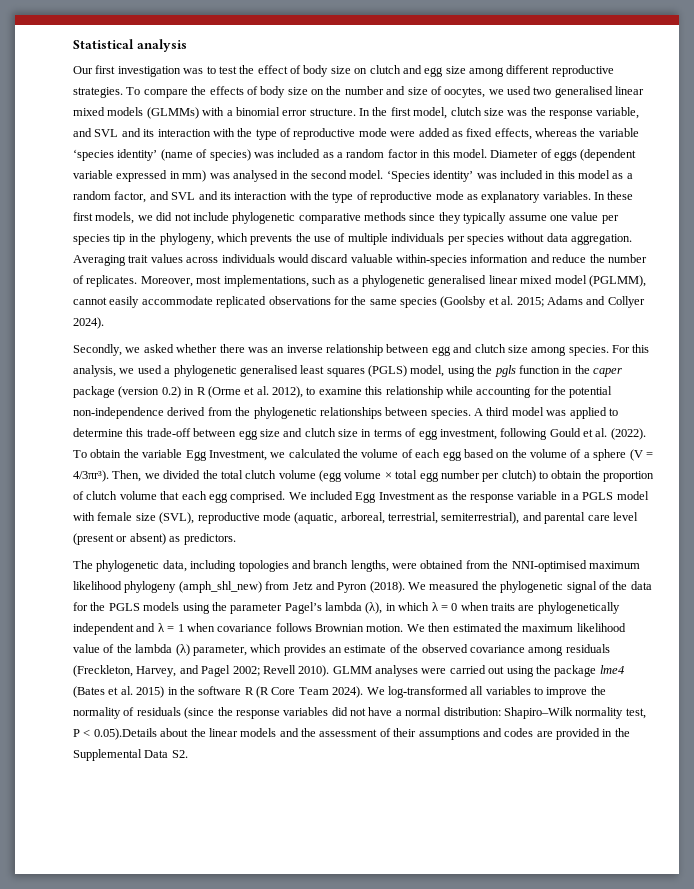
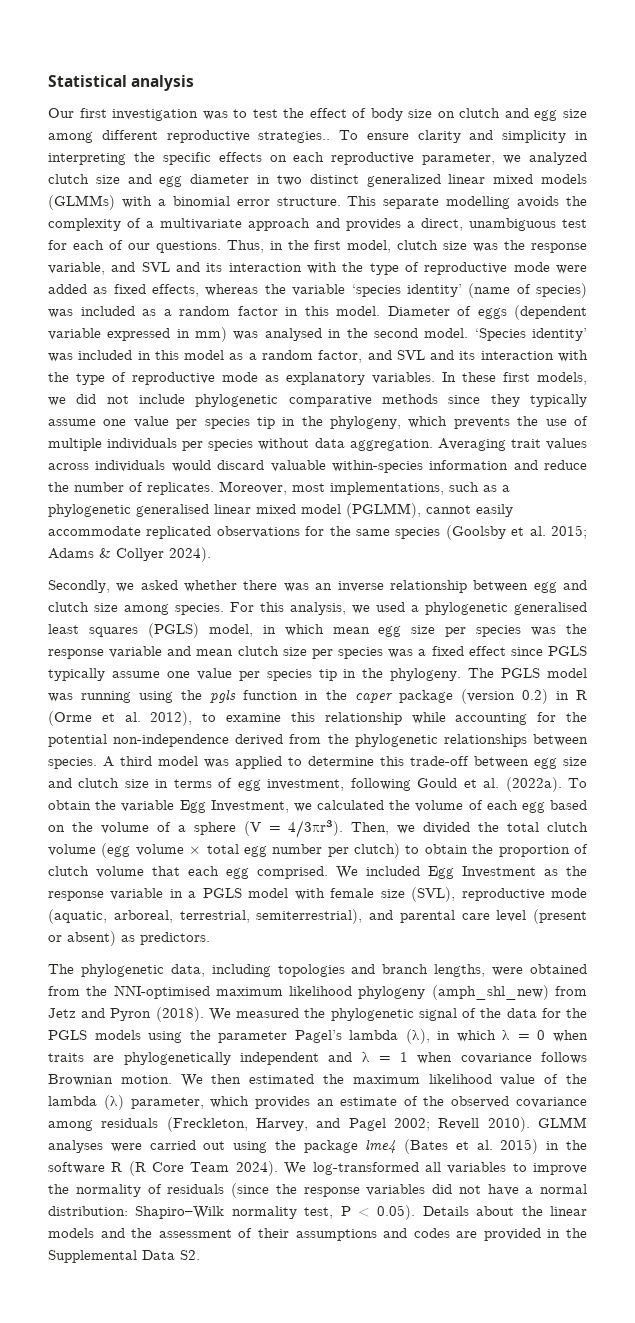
- Our first investigation was to test the effect of body size on clutch and egg size among different reproductive strategies. To compare the effects of body size on the number and size of oocytes, we used two generalised linear mixed models (GLMMs) with a binomial error structure.
+ Our first investigation was to test the effect of body size on clutch and egg size among different reproductive strategies.. To ensure clarity and simplicity in interpreting the specific effects on each reproductive parameter, we analyzed clutch size and egg diameter in two distinct generalized linear mixed models (GLMMs) with a binomial error structure.
- In the first model, clutch size was the response variable, and SVL and its interaction with the type of reproductive mode were added as fixed effects, whereas the variable ‘species identity’ (name of species) was included as a random factor in this model.
+ This separate modelling avoids the complexity of a multivariate approach and provides a direct, unambiguous test for each of our questions. Thus, in the first model, clutch size was the response variable, and SVL and its interaction with the type of reproductive mode were added as fixed effects, whereas the variable ‘species identity’ (name of species) was included as a random factor in this model.
- Moreover, most implementations, such as a phylogenetic generalised linear mixed model (PGLMM), cannot easily accommodate replicated observations for the same species (Goolsby et al. 2015; Adams and Collyer 2024).
+ Moreover, most implementations, such as a phylogenetic generalised linear mixed model (PGLMM), cannot easily accommodate replicated observations for the same species (Goolsby et al. 2015; Adams & Collyer 2024).
- For this analysis, we used a phylogenetic generalised least squares (PGLS) model, using the pgls function in the caper package (version 0.2) in R (Orme et al. 2012), to examine this relationship while accounting for the potential non-independence derived from the phylogenetic relationships between species.
+ For this analysis, we used a phylogenetic generalised least squares (PGLS) model, in which mean egg size per species was the response variable and mean clutch size per species was a fixed effect since PGLS typically assume one value per species tip in the phylogeny. The PGLS model was running using the pgls function in the caper package (version 0.2) in R (Orme et al. 2012), to examine this relationship while accounting for the potential non-independence derived from the phylogenetic relationships between species.
- A third model was applied to determine this trade-off between egg size and clutch size in terms of egg investment, following Gould et al. (2022).
+ A third model was applied to determine this trade-off between egg size and clutch size in terms of egg investment, following Gould et al. (2022a).
- We log-transformed all variables to improve the normality of residuals (since the response variables did not have a normal distribution: Shapiro–Wilk normality test, P < 0.05).Details about the linear models and the assessment of their assumptions and codes are provided in the Supplemental Data S2.
+ We log-transformed all variables to improve the normality of residuals (since the response variables did not have a normal distribution: Shapiro–Wilk normality test, P < 0.05). Details about the linear models and the assessment of their assumptions and codes are provided in the Supplemental Data S2.

